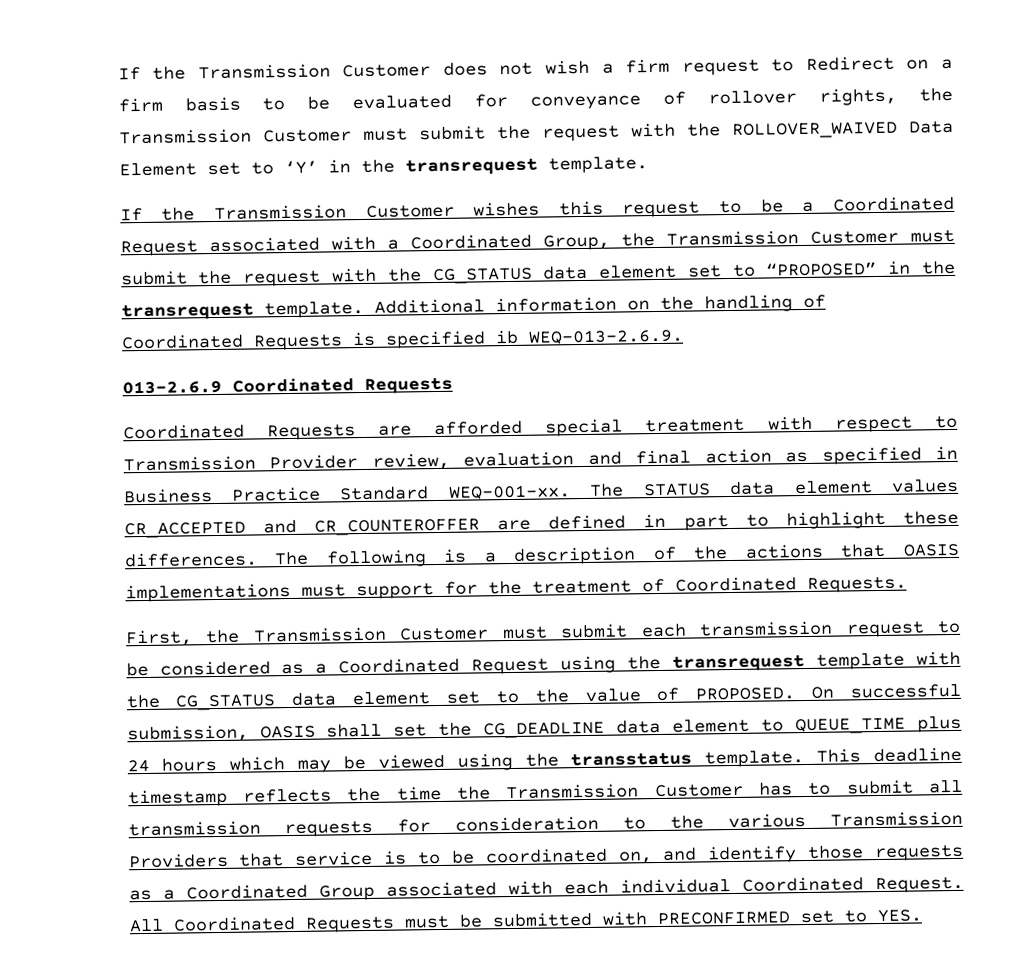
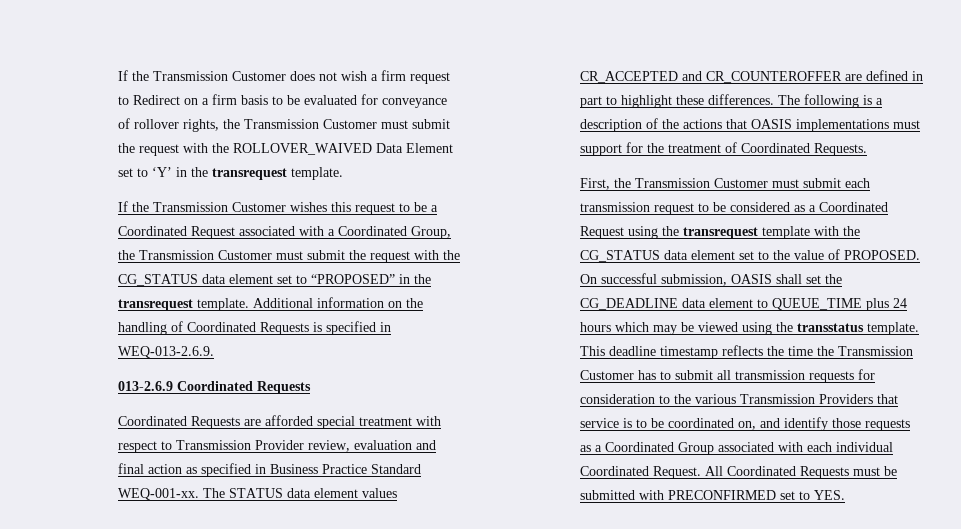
- Additional information on the handling of Coordinated Requests is specified ib WEQ-013-2.6.9.
+ Additional information on the handling of Coordinated Requests is specified in WEQ-013-2.6.9.

